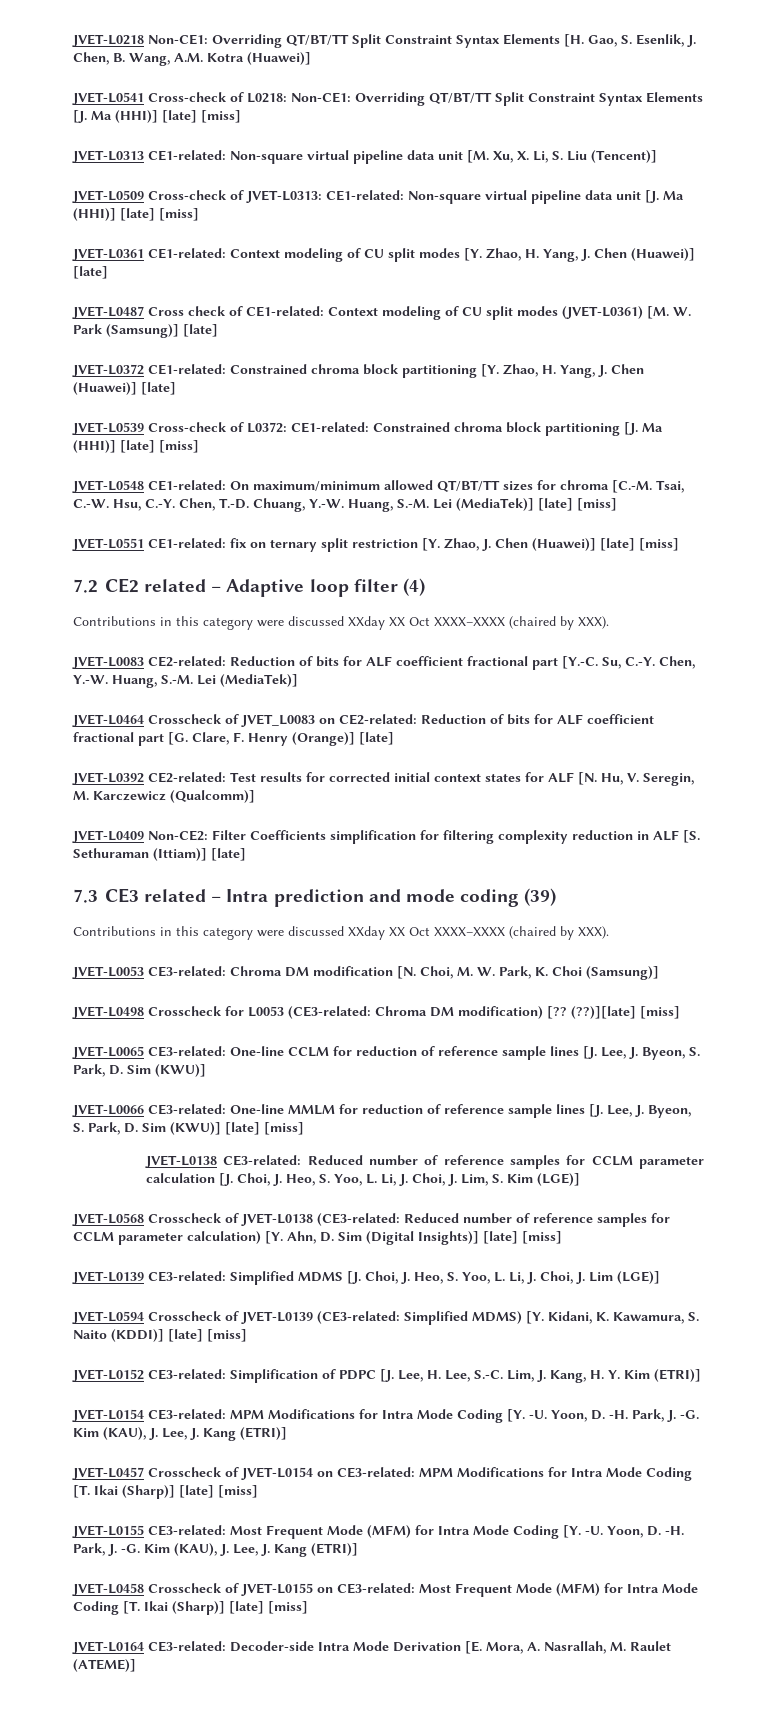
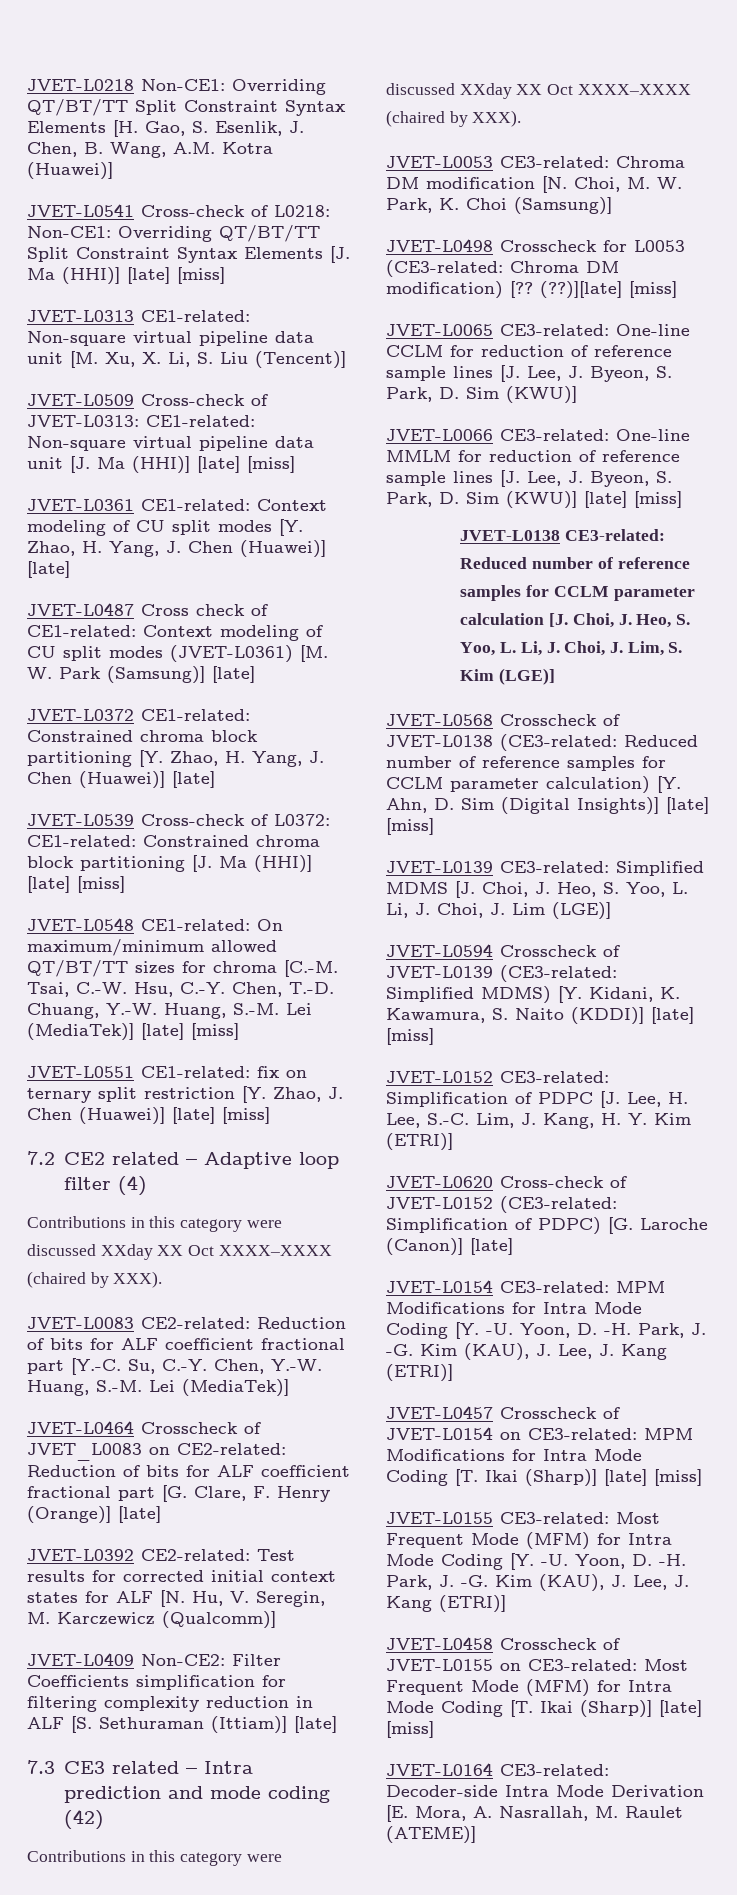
- 7.3 CE3 related – Intra prediction and mode coding (39)
+ 7.3 CE3 related – Intra prediction and mode coding (42)
+ JVET-L0620 Cross-check of JVET-L0152 (CE3-related: Simplification of PDPC) [G. Laroche (Canon)] [late]

